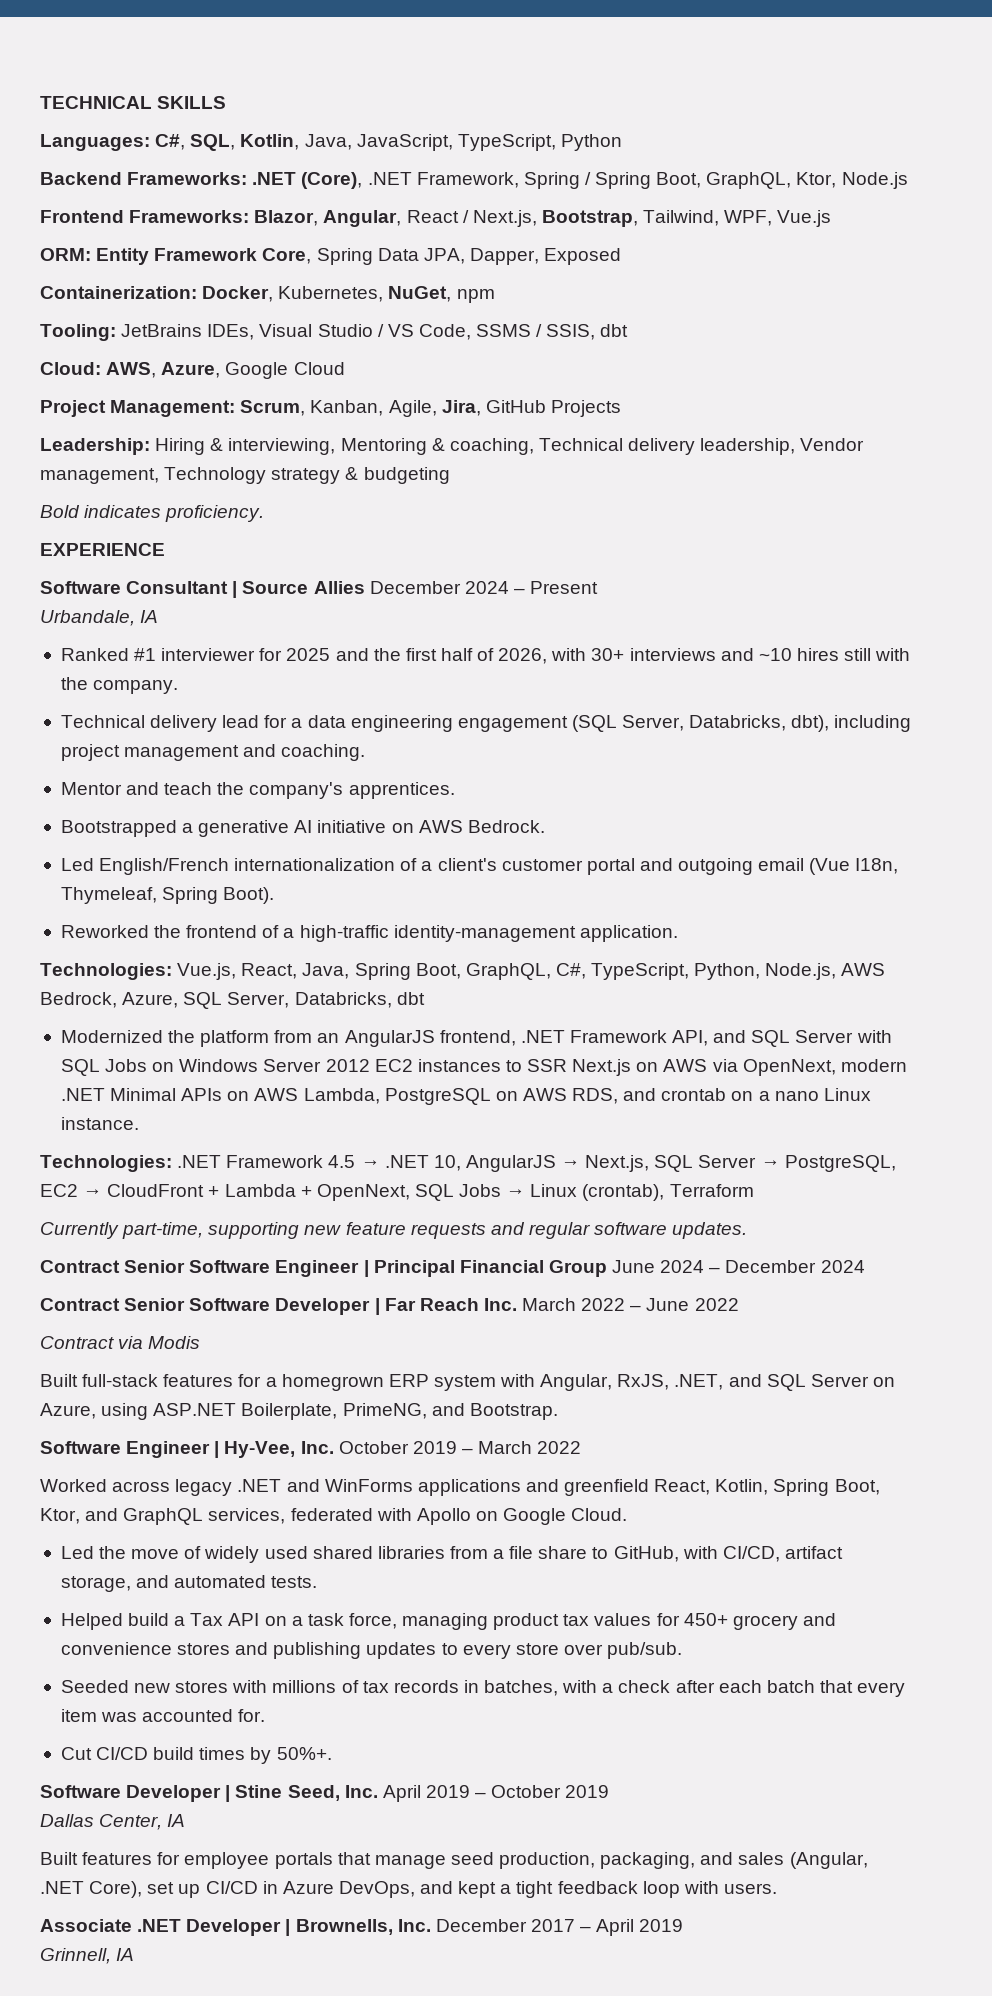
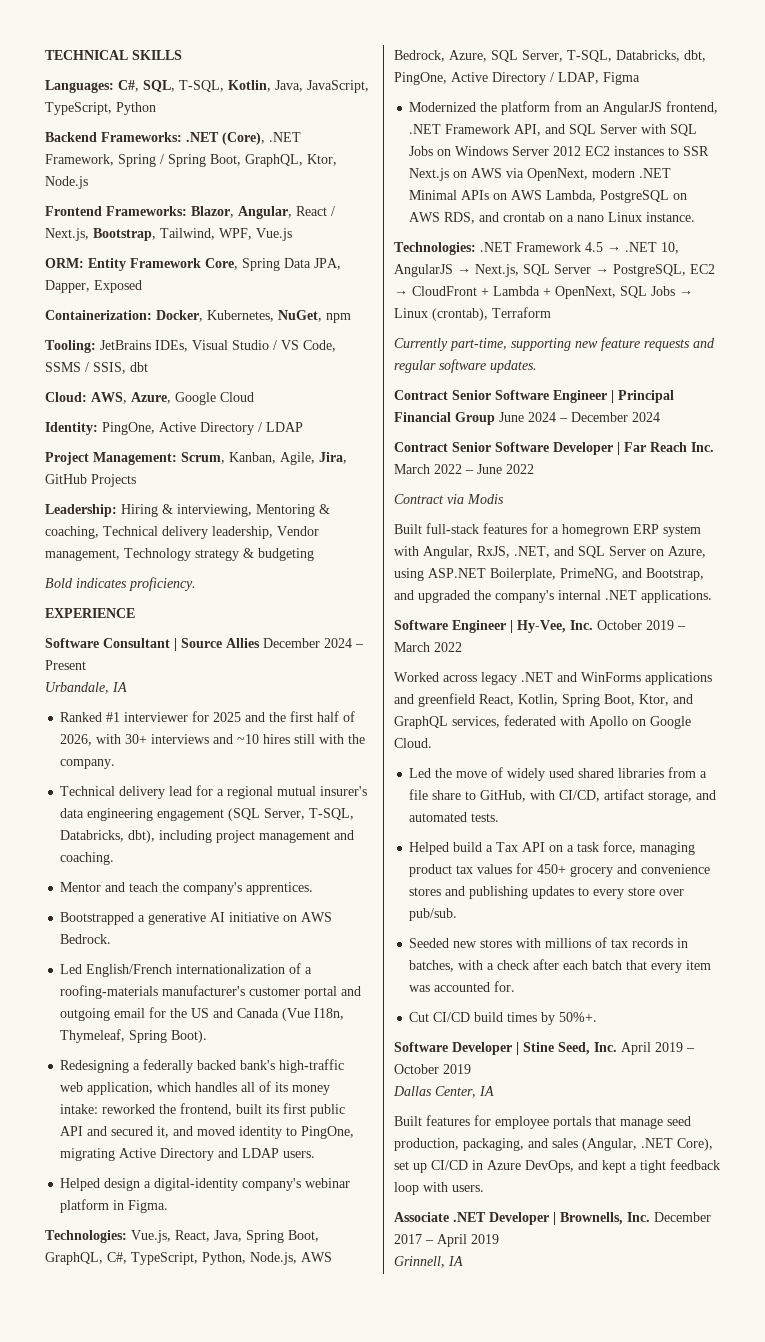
- Languages: C#, SQL, Kotlin, Java, JavaScript, TypeScript, Python
+ Languages: C#, SQL, T-SQL, Kotlin, Java, JavaScript, TypeScript, Python
+ Identity: PingOne, Active Directory / LDAP
- Technical delivery lead for a data engineering engagement (SQL Server, Databricks, dbt), including project management and coaching.
+ Technical delivery lead for a regional mutual insurer's data engineering engagement (SQL Server, T-SQL, Databricks, dbt), including project management and coaching.
- Led English/French internationalization of a client's customer portal and outgoing email (Vue I18n, Thymeleaf, Spring Boot).
+ Led English/French internationalization of a roofing-materials manufacturer's customer portal and outgoing email for the US and Canada (Vue I18n, Thymeleaf, Spring Boot).
- Reworked the frontend of a high-traffic identity-management application.
+ Redesigning a federally backed bank's high-traffic web application, which handles all of its money intake: reworked the frontend, built its first public API and secured it, and moved identity to PingOne, migrating Active Directory and LDAP users.
+ Helped design a digital-identity company's webinar platform in Figma.
- Technologies: Vue.js, React, Java, Spring Boot, GraphQL, C#, TypeScript, Python, Node.js, AWS Bedrock, Azure, SQL Server, Databricks, dbt
+ Technologies: Vue.js, React, Java, Spring Boot, GraphQL, C#, TypeScript, Python, Node.js, AWS Bedrock, Azure, SQL Server, T-SQL, Databricks, dbt, PingOne, Active Directory / LDAP, Figma
- Built full-stack features for a homegrown ERP system with Angular, RxJS, .NET, and SQL Server on Azure, using ASP.NET Boilerplate, PrimeNG, and Bootstrap.
+ Built full-stack features for a homegrown ERP system with Angular, RxJS, .NET, and SQL Server on Azure, using ASP.NET Boilerplate, PrimeNG, and Bootstrap, and upgraded the company's internal .NET applications.

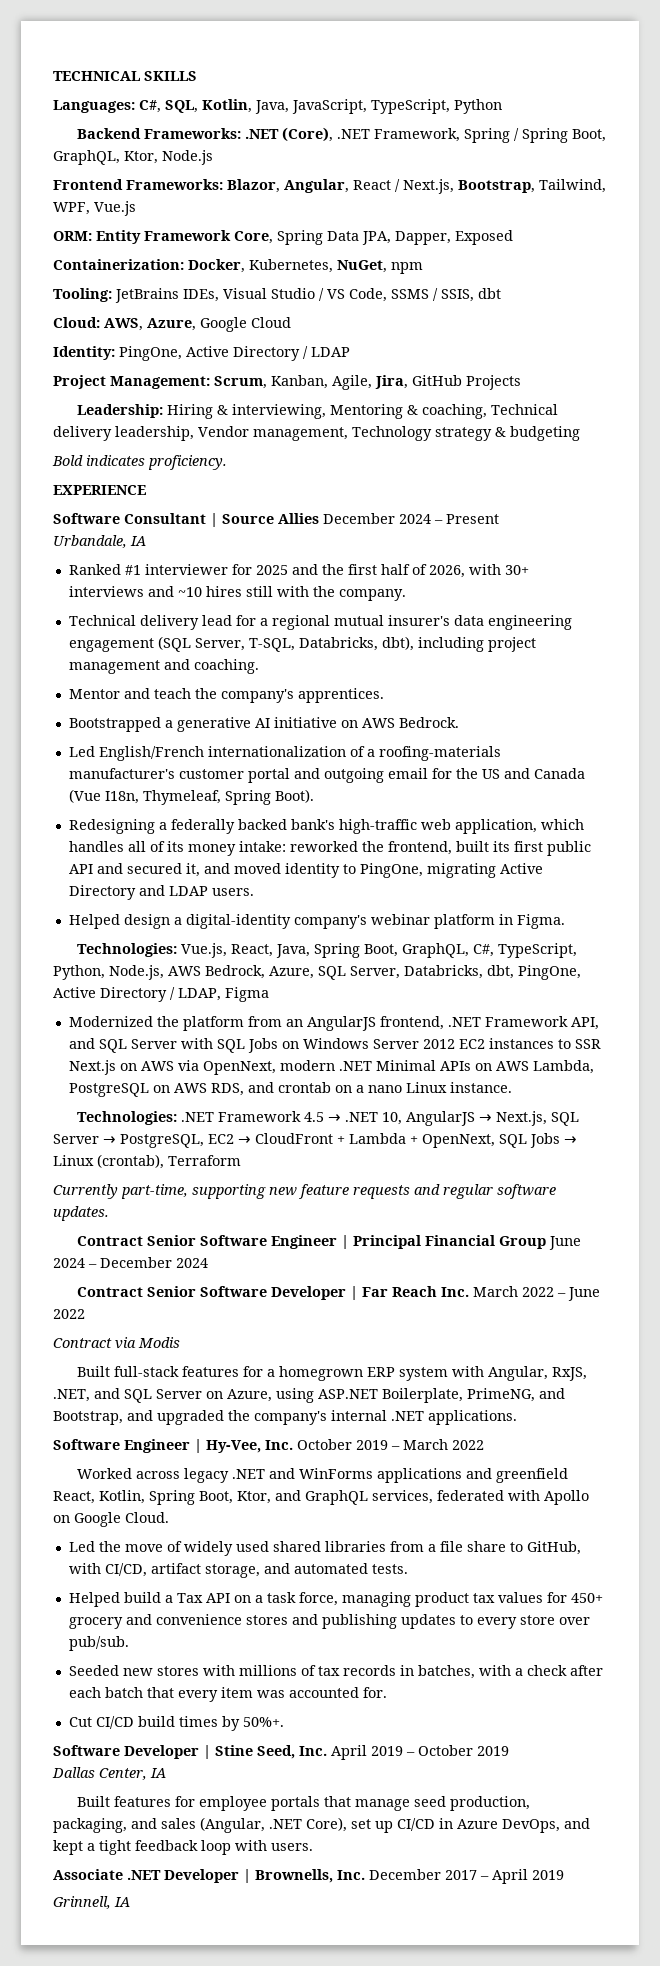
- Languages: C#, SQL, T-SQL, Kotlin, Java, JavaScript, TypeScript, Python
+ Languages: C#, SQL, Kotlin, Java, JavaScript, TypeScript, Python
- Technologies: Vue.js, React, Java, Spring Boot, GraphQL, C#, TypeScript, Python, Node.js, AWS Bedrock, Azure, SQL Server, T-SQL, Databricks, dbt, PingOne, Active Directory / LDAP, Figma
+ Technologies: Vue.js, React, Java, Spring Boot, GraphQL, C#, TypeScript, Python, Node.js, AWS Bedrock, Azure, SQL Server, Databricks, dbt, PingOne, Active Directory / LDAP, Figma

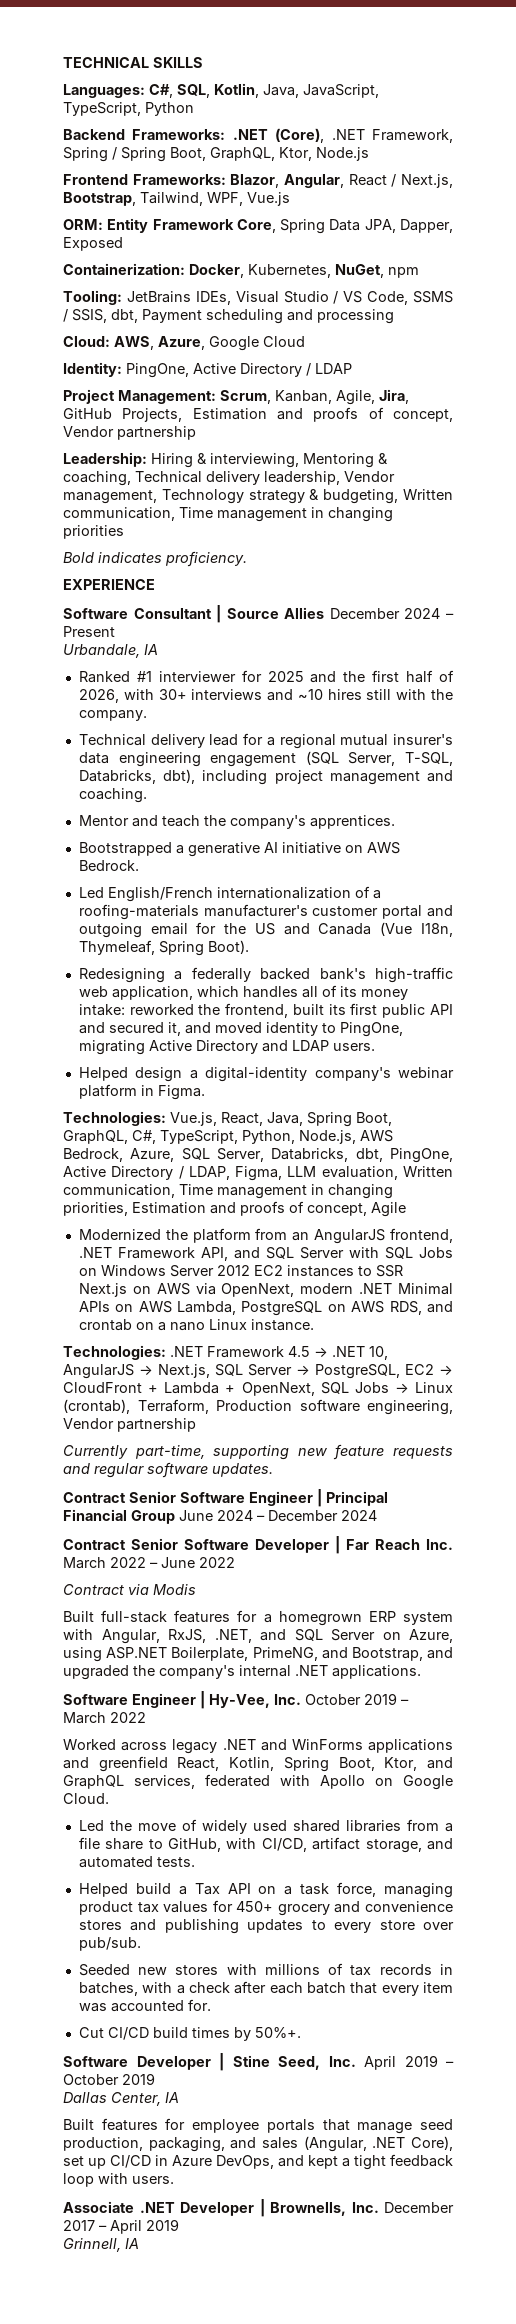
- Tooling: JetBrains IDEs, Visual Studio / VS Code, SSMS / SSIS, dbt
+ Tooling: JetBrains IDEs, Visual Studio / VS Code, SSMS / SSIS, dbt, Payment scheduling and processing
- Project Management: Scrum, Kanban, Agile, Jira, GitHub Projects
+ Project Management: Scrum, Kanban, Agile, Jira, GitHub Projects, Estimation and proofs of concept, Vendor partnership
- Leadership: Hiring & interviewing, Mentoring & coaching, Technical delivery leadership, Vendor management, Technology strategy & budgeting
+ Leadership: Hiring & interviewing, Mentoring & coaching, Technical delivery leadership, Vendor management, Technology strategy & budgeting, Written communication, Time management in changing priorities
- Technologies: Vue.js, React, Java, Spring Boot, GraphQL, C#, TypeScript, Python, Node.js, AWS Bedrock, Azure, SQL Server, Databricks, dbt, PingOne, Active Directory / LDAP, Figma
+ Technologies: Vue.js, React, Java, Spring Boot, GraphQL, C#, TypeScript, Python, Node.js, AWS Bedrock, Azure, SQL Server, Databricks, dbt, PingOne, Active Directory / LDAP, Figma, LLM evaluation, Written communication, Time management in changing priorities, Estimation and proofs of concept, Agile
- Technologies: .NET Framework 4.5 → .NET 10, AngularJS → Next.js, SQL Server → PostgreSQL, EC2 → CloudFront + Lambda + OpenNext, SQL Jobs → Linux (crontab), Terraform
+ Technologies: .NET Framework 4.5 → .NET 10, AngularJS → Next.js, SQL Server → PostgreSQL, EC2 → CloudFront + Lambda + OpenNext, SQL Jobs → Linux (crontab), Terraform, Production software engineering, Vendor partnership

